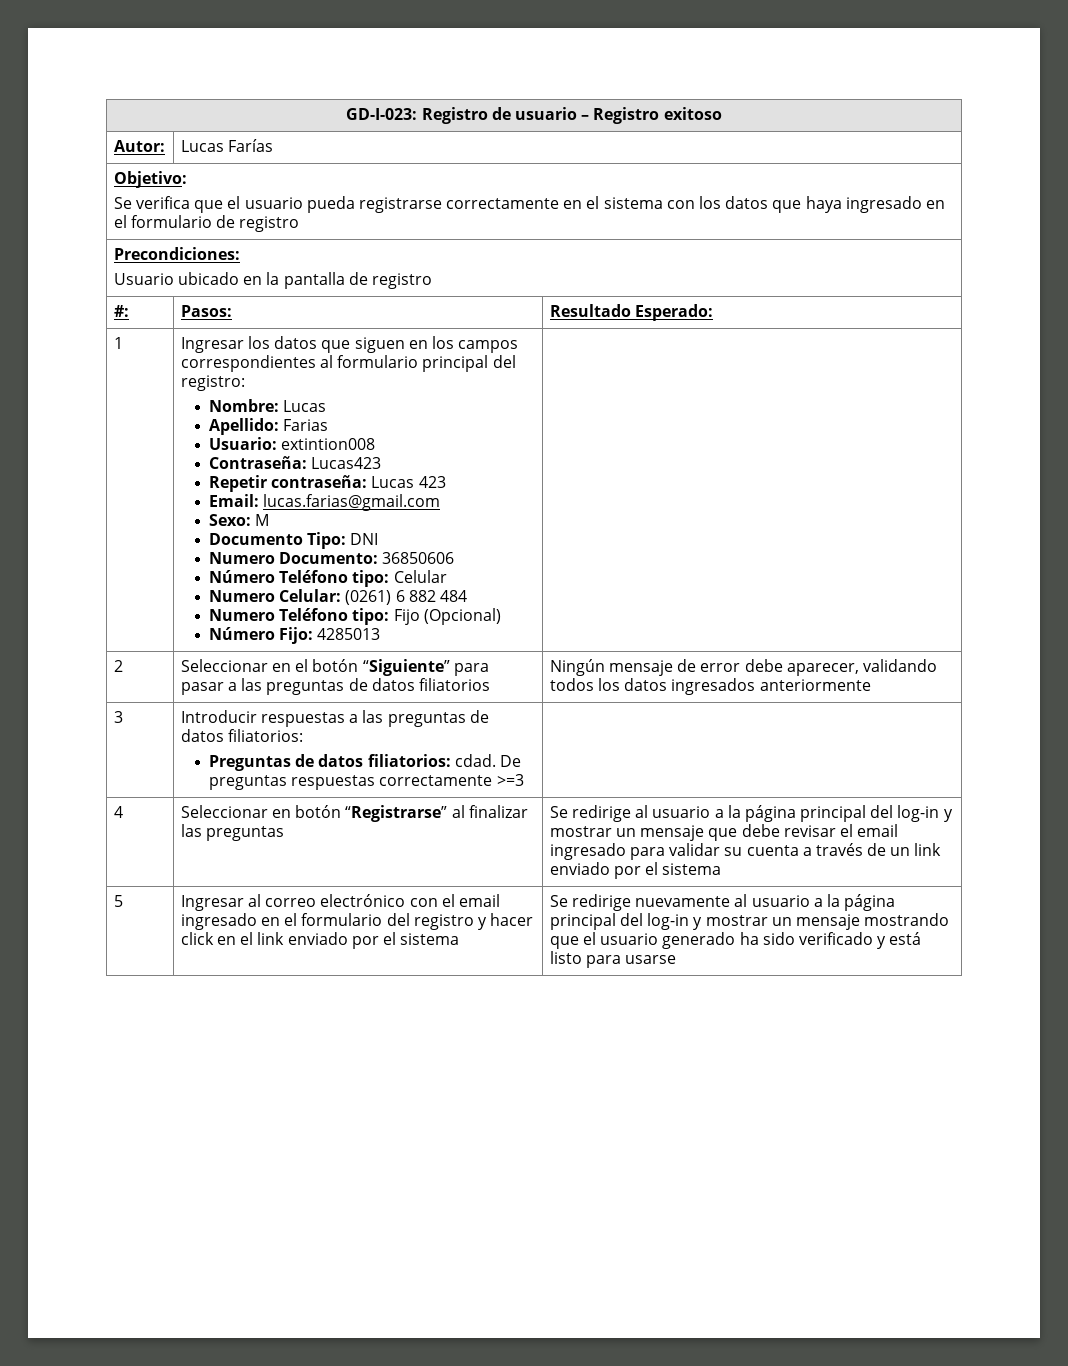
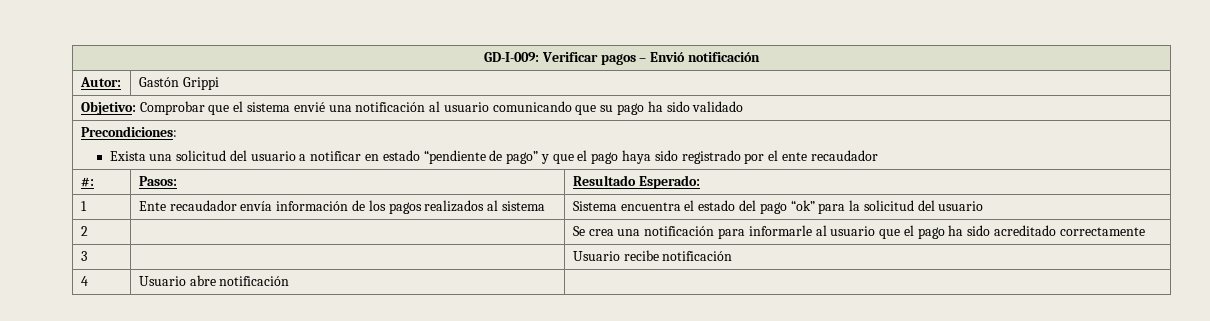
- GD-I-023: Registro de usuario – Registro exitoso
+ GD-I-009: Verificar pagos – Envió notificación
- Autor: | Lucas Farías
+ Autor: | Gastón Grippi
- Objetivo:
- Se verifica que el usuario pueda registrarse correctamente en el sistema con los datos que haya ingresado en el formulario de registro
+ Objetivo: Comprobar que el sistema envié una notificación al usuario comunicando que su pago ha sido validado
  Precondiciones:
- Usuario ubicado en la pantalla de registro
+ Exista una solicitud del usuario a notificar en estado “pendiente de pago” y que el pago haya sido registrado por el ente recaudador
- Ingresar los datos que siguen en los campos correspondientes al formulario principal del registro:
- Nombre: Lucas
- Apellido: Farias
- Usuario: extintion008
- Contraseña: Lucas423
- Repetir contraseña: Lucas 423
- Email: lucas.farias@gmail.com
- Sexo: M
- Documento Tipo: DNI
- Numero Documento: 36850606
- Número Teléfono tipo: Celular
- Numero Celular: (0261) 6 882 484
- Numero Teléfono tipo: Fijo (Opcional)
- Número Fijo: 4285013 |
- 2 | Seleccionar en el botón “Siguiente” para pasar a las preguntas de datos filiatorios | Ningún mensaje de error debe aparecer, validando todos los datos ingresados anteriormente
- 3 | Introducir respuestas a las preguntas de datos filiatorios:
- Preguntas de datos filiatorios: cdad. De preguntas respuestas correctamente >=3 |
- 4 | Seleccionar en botón “Registrarse” al finalizar las preguntas | Se redirige al usuario a la página principal del log-in y mostrar un mensaje que debe revisar el email ingresado para validar su cuenta a través de un link enviado por el sistema
- 5 | Ingresar al correo electrónico con el email ingresado en el formulario del registro y hacer click en el link enviado por el sistema | Se redirige nuevamente al usuario a la página principal del log-in y mostrar un mensaje mostrando que el usuario generado ha sido verificado y está listo para usarse
+ Ente recaudador envía información de los pagos realizados al sistema | Sistema encuentra el estado del pago “ok” para la solicitud del usuario
+ 2 | | Se crea una notificación para informarle al usuario que el pago ha sido acreditado correctamente
+ 3 | | Usuario recibe notificación
+ 4 | Usuario abre notificación |

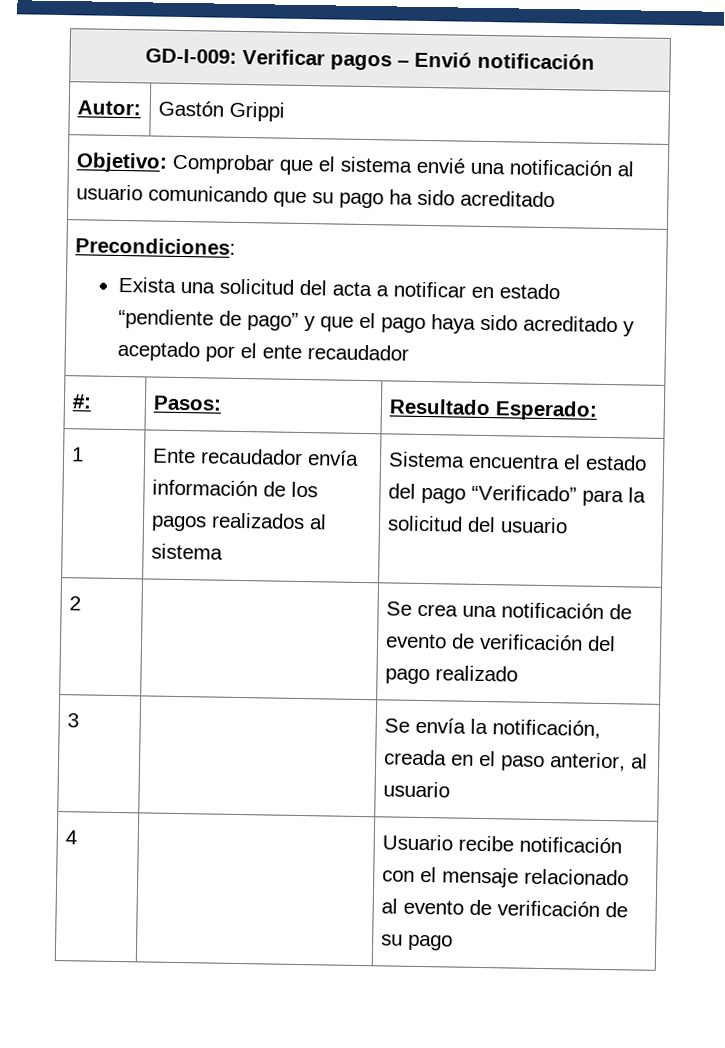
- Objetivo: Comprobar que el sistema envié una notificación al usuario comunicando que su pago ha sido validado
+ Objetivo: Comprobar que el sistema envié una notificación al usuario comunicando que su pago ha sido acreditado
  Precondiciones:
- Exista una solicitud del usuario a notificar en estado “pendiente de pago” y que el pago haya sido registrado por el ente recaudador
+ Exista una solicitud del acta a notificar en estado “pendiente de pago” y que el pago haya sido acreditado y aceptado por el ente recaudador
- 1 | Ente recaudador envía información de los pagos realizados al sistema | Sistema encuentra el estado del pago “ok” para la solicitud del usuario
+ 1 | Ente recaudador envía información de los pagos realizados al sistema | Sistema encuentra el estado del pago “Verificado” para la solicitud del usuario
- 2 | | Se crea una notificación para informarle al usuario que el pago ha sido acreditado correctamente
- 3 | | Usuario recibe notificación
- 4 | Usuario abre notificación |
+ 2 | | Se crea una notificación de evento de verificación del pago realizado
+ 3 | | Se envía la notificación, creada en el paso anterior, al usuario
+ 4 | | Usuario recibe notificación con el mensaje relacionado al evento de verificación de su pago

